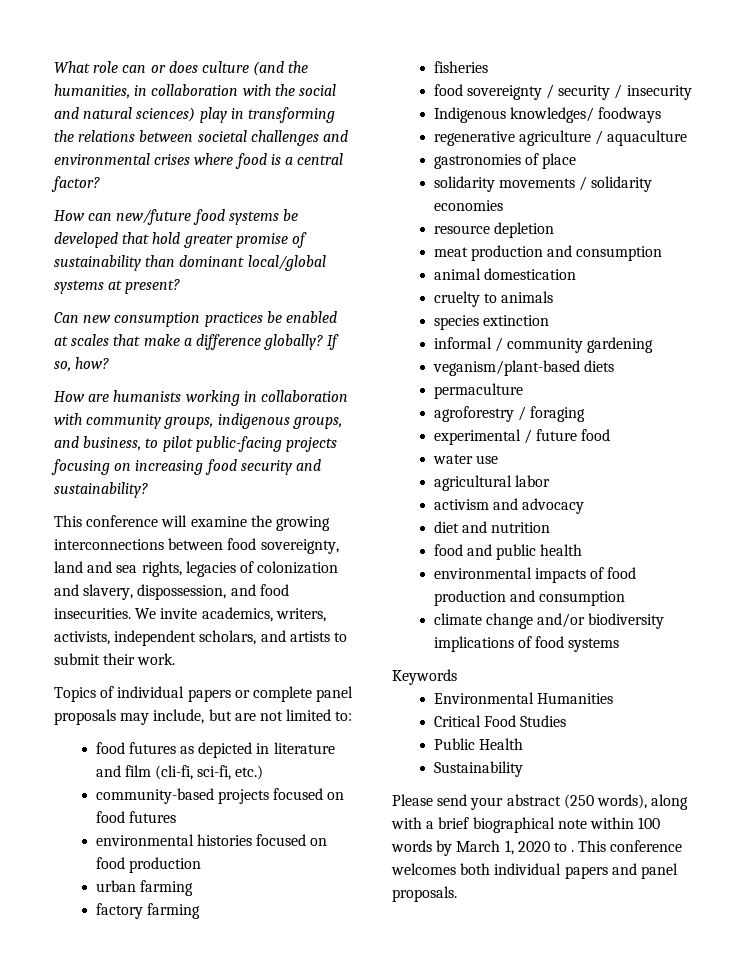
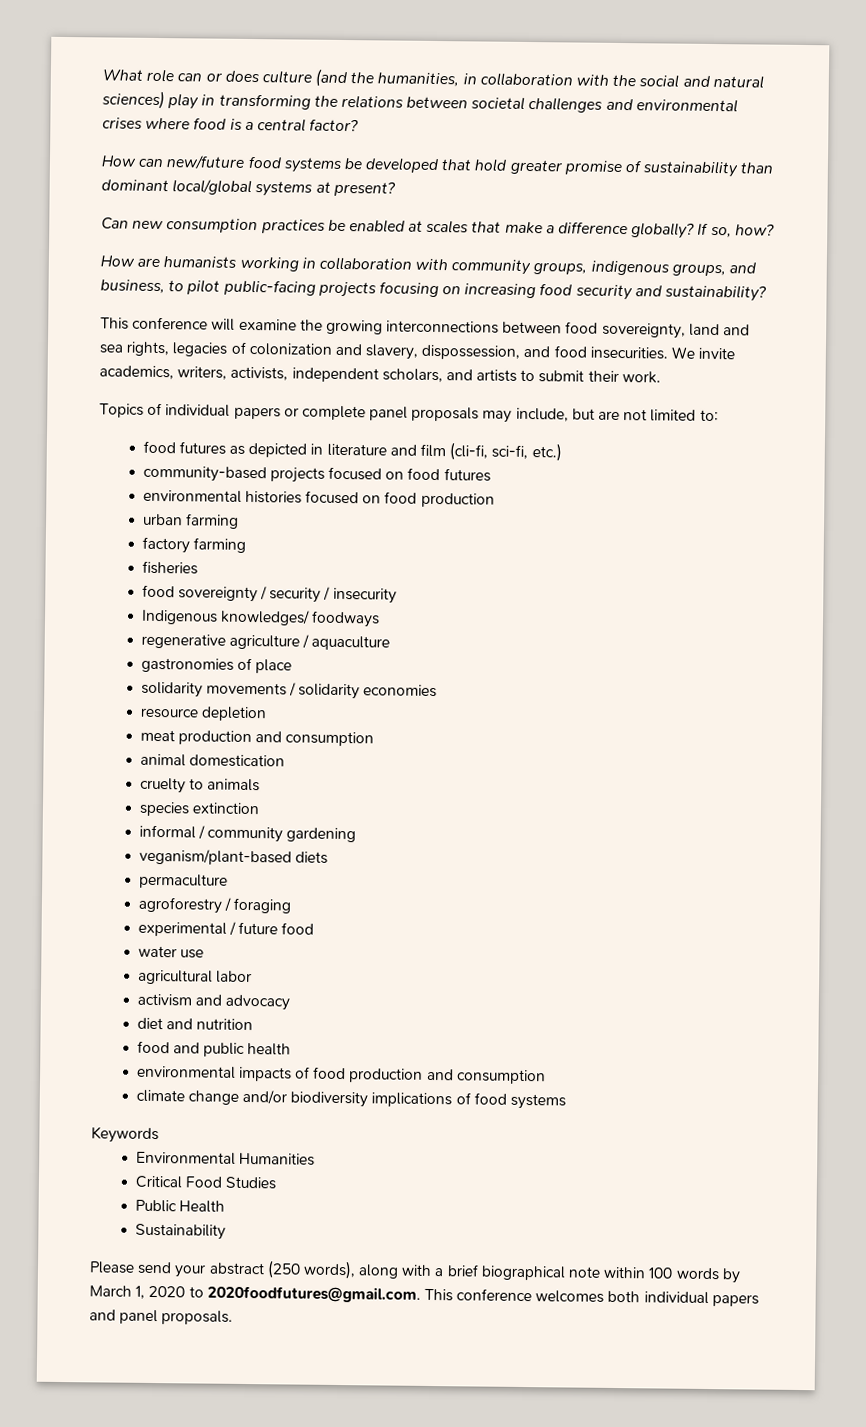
- Please send your abstract (250 words), along with a brief biographical note within 100 words by March 1, 2020 to . This conference welcomes both individual papers and panel proposals.
+ Please send your abstract (250 words), along with a brief biographical note within 100 words by March 1, 2020 to 2020foodfutures@gmail.com. This conference welcomes both individual papers and panel proposals.

